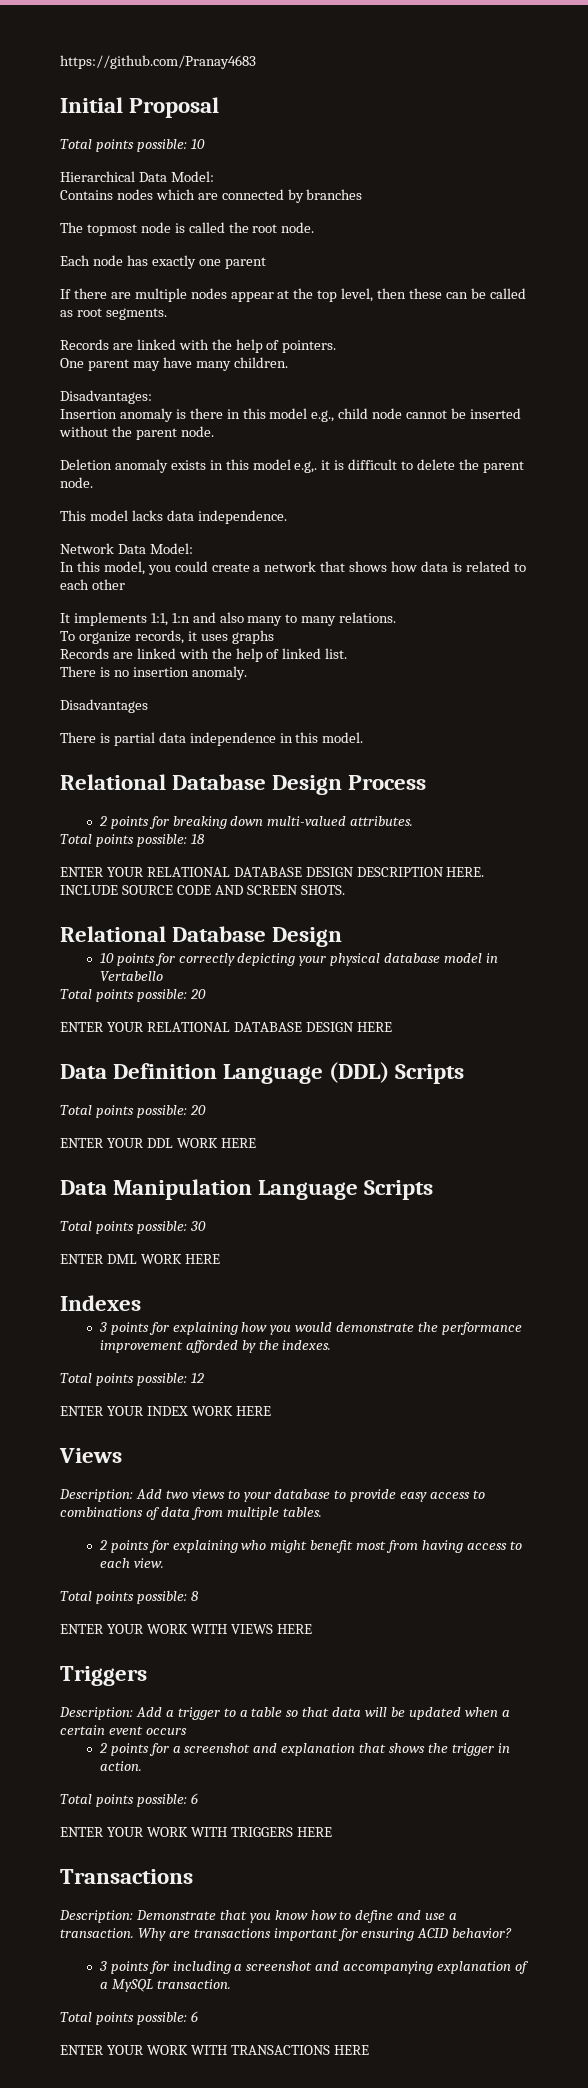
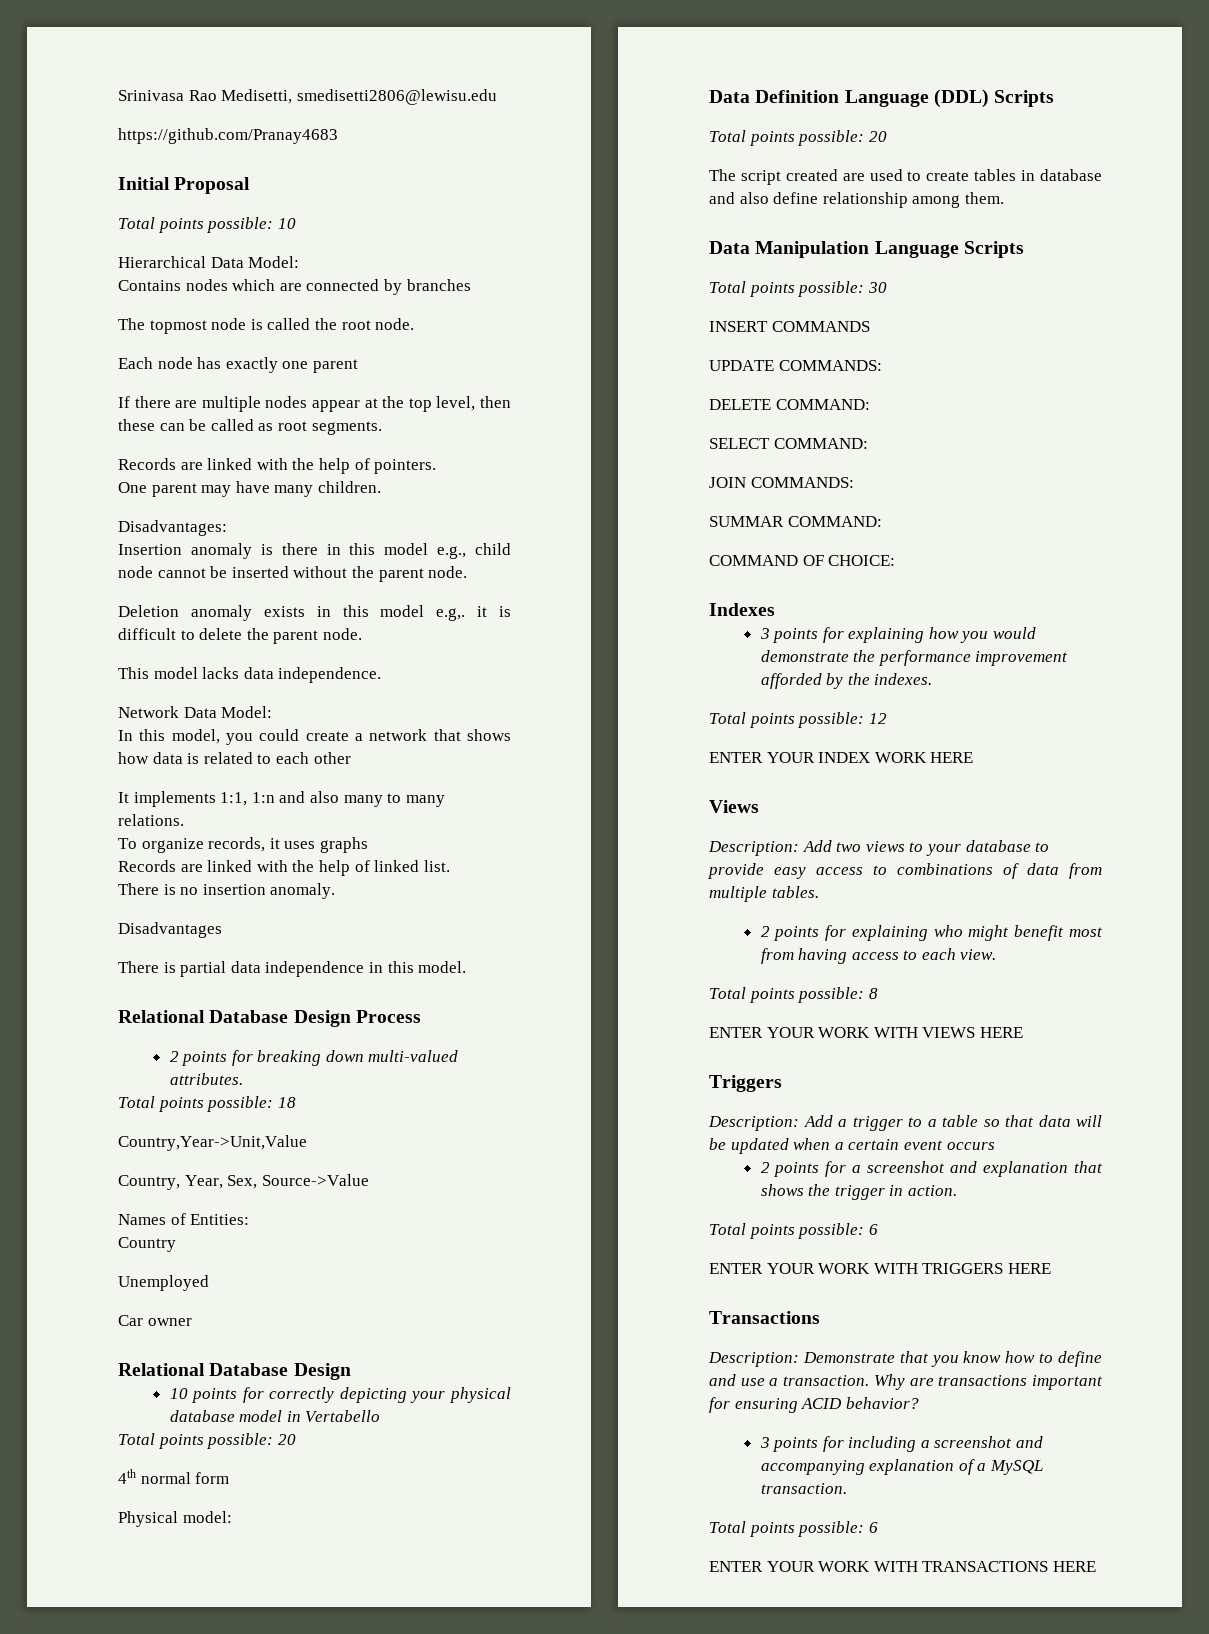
+ Srinivasa Rao Medisetti, smedisetti2806@lewisu.edu
- ENTER YOUR RELATIONAL DATABASE DESIGN DESCRIPTION HERE. INCLUDE SOURCE CODE AND SCREEN SHOTS.
+ Country,Year->Unit,Value
+ Country, Year, Sex, Source->Value
+ Names of Entities:
+ Country
+ Unemployed
+ Car owner
- ENTER YOUR RELATIONAL DATABASE DESIGN HERE
+ 4th normal form
+ Physical model:
- ENTER YOUR DDL WORK HERE
+ The script created are used to create tables in database and also define relationship among them.
- ENTER DML WORK HERE
+ INSERT COMMANDS
+ UPDATE COMMANDS:
+ DELETE COMMAND:
+ SELECT COMMAND:
+ JOIN COMMANDS:
+ SUMMAR COMMAND:
+ COMMAND OF CHOICE:

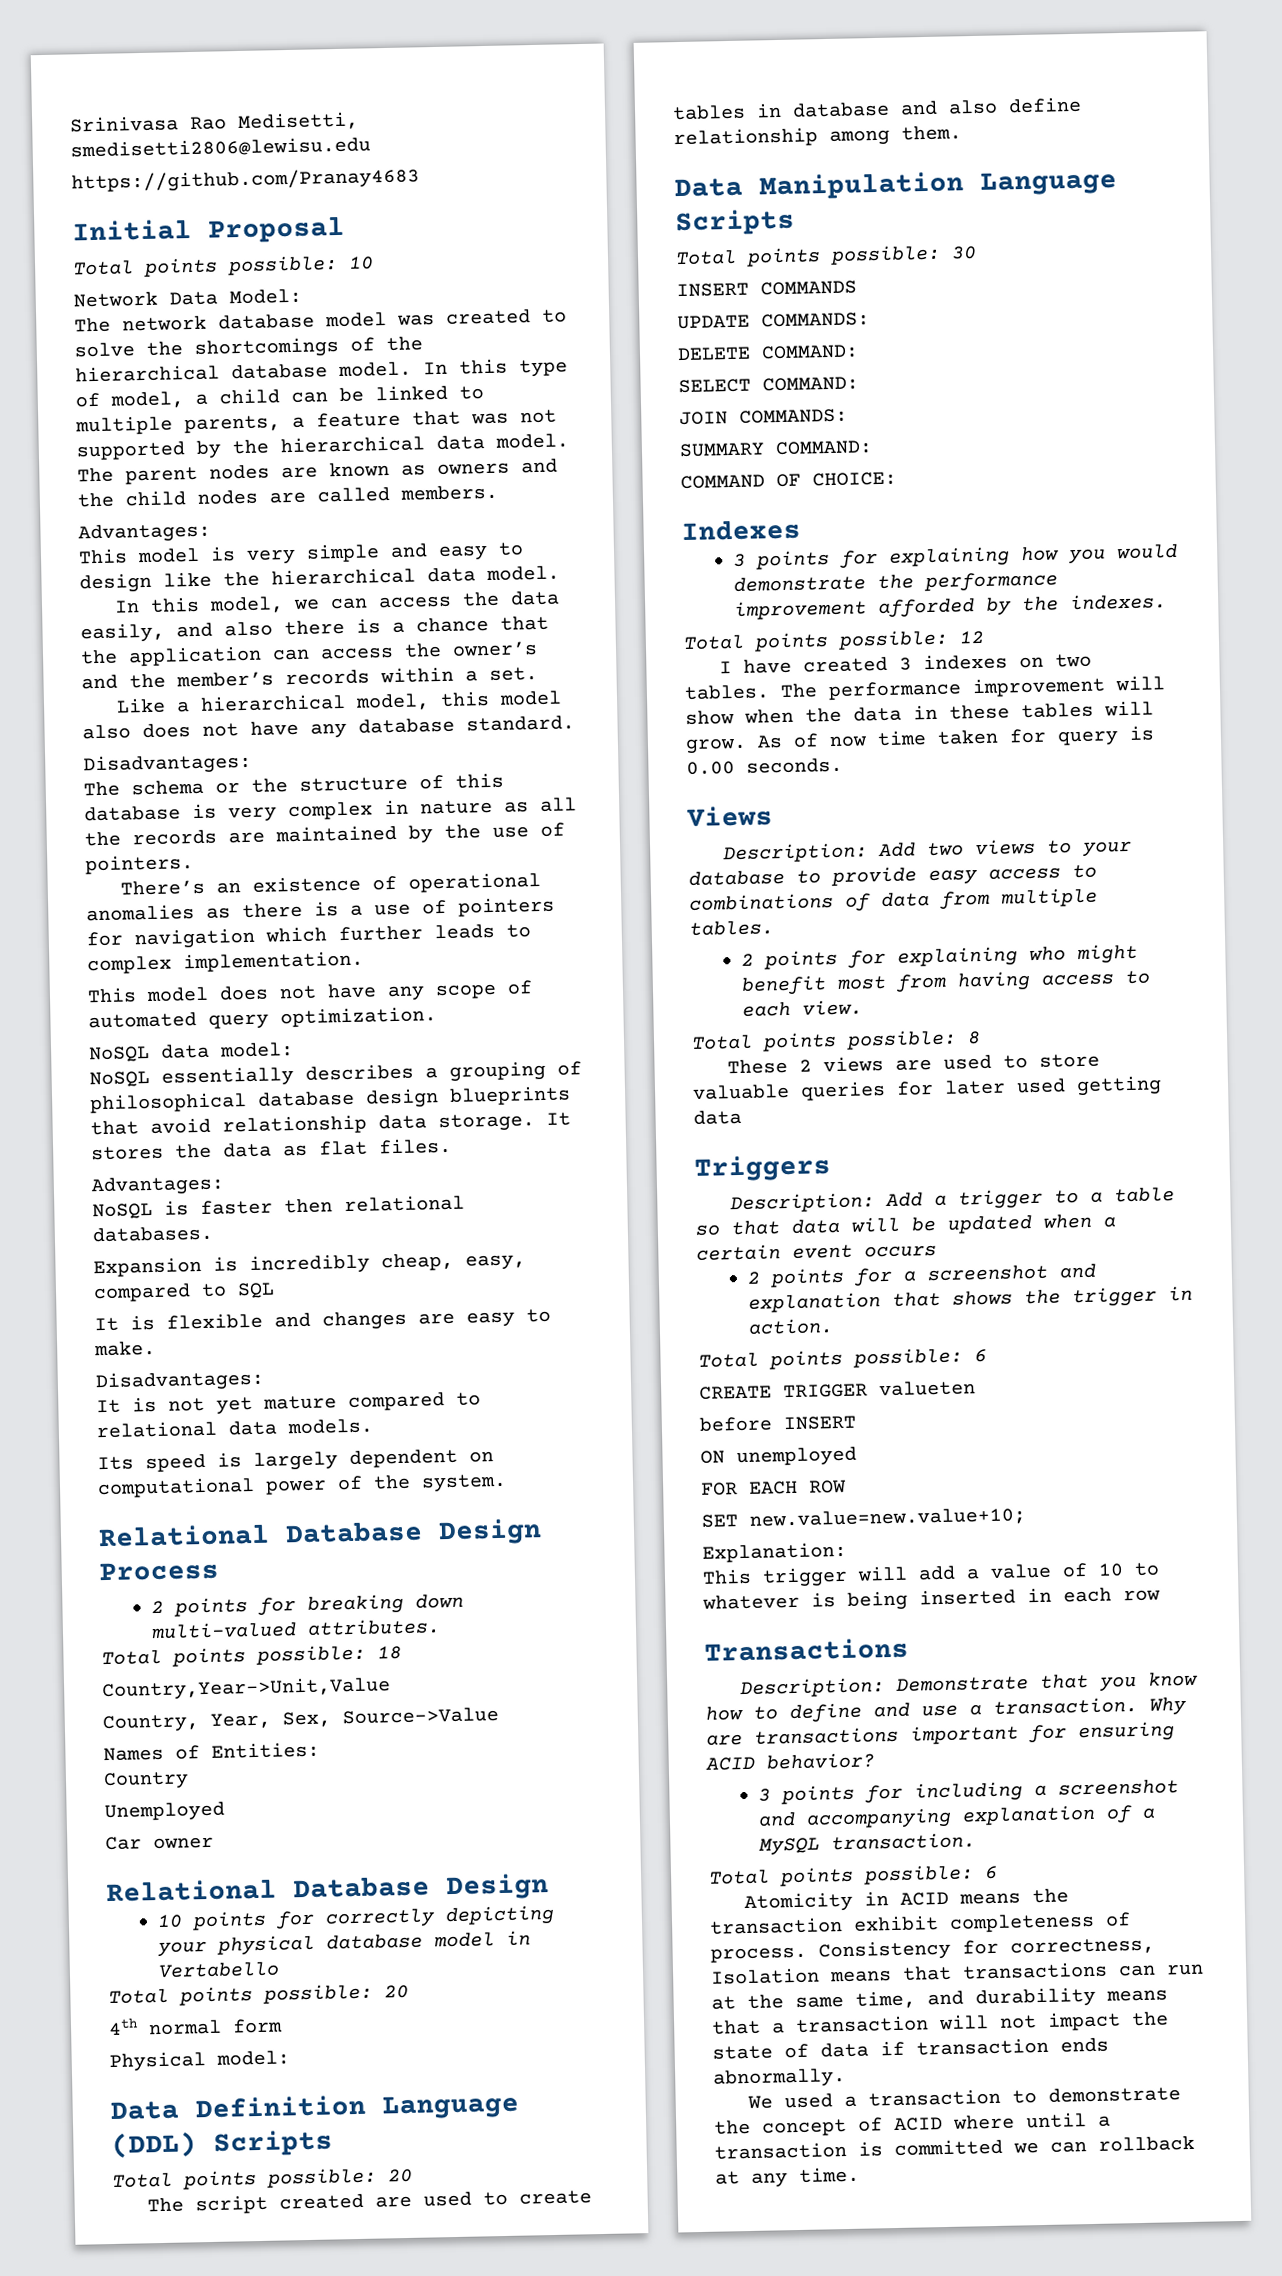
- Hierarchical Data Model:
- Contains nodes which are connected by branches
- The topmost node is called the root node.
- Each node has exactly one parent
- If there are multiple nodes appear at the top level, then these can be called as root segments.
- Records are linked with the help of pointers.
- One parent may have many children.
+ Network Data Model:
+ The network database model was created to solve the shortcomings of the hierarchical database model. In this type of model, a child can be linked to multiple parents, a feature that was not supported by the hierarchical data model. The parent nodes are known as owners and the child nodes are called members.
+ Advantages:
+ This model is very simple and easy to design like the hierarchical data model.
+ In this model, we can access the data easily, and also there is a chance that the application can access the owner’s and the member’s records within a set.
+ Like a hierarchical model, this model also does not have any database standard.
  Disadvantages:
- Insertion anomaly is there in this model e.g., child node cannot be inserted without the parent node.
- Deletion anomaly exists in this model e.g,. it is difficult to delete the parent node.
- This model lacks data independence.
- Network Data Model:
- In this model, you could create a network that shows how data is related to each other
- It implements 1:1, 1:n and also many to many relations.
- To organize records, it uses graphs
- Records are linked with the help of linked list.
- There is no insertion anomaly.
- Disadvantages
- There is partial data independence in this model.
+ The schema or the structure of this database is very complex in nature as all the records are maintained by the use of pointers.
+ There’s an existence of operational anomalies as there is a use of pointers for navigation which further leads to complex implementation.
+ This model does not have any scope of automated query optimization.
+ NoSQL data model:
+ NoSQL essentially describes a grouping of philosophical database design blueprints that avoid relationship data storage. It stores the data as flat files.
+ Advantages:
+ NoSQL is faster then relational databases.
+ Expansion is incredibly cheap, easy, compared to SQL
+ It is flexible and changes are easy to make.
+ Disadvantages:
+ It is not yet mature compared to relational data models.
+ Its speed is largely dependent on computational power of the system.
- SUMMAR COMMAND:
+ SUMMARY COMMAND:
- ENTER YOUR INDEX WORK HERE
+ I have created 3 indexes on two tables. The performance improvement will show when the data in these tables will grow. As of now time taken for query is 0.00 seconds.
- ENTER YOUR WORK WITH VIEWS HERE
+ These 2 views are used to store valuable queries for later used getting data
- ENTER YOUR WORK WITH TRIGGERS HERE
+ CREATE TRIGGER valueten
+ before INSERT
+ ON unemployed
+ FOR EACH ROW
+ SET new.value=new.value+10;
+ Explanation:
+ This trigger will add a value of 10 to whatever is being inserted in each row
- ENTER YOUR WORK WITH TRANSACTIONS HERE
+ Atomicity in ACID means the transaction exhibit completeness of process. Consistency for correctness, Isolation means that transactions can run at the same time, and durability means that a transaction will not impact the state of data if transaction ends abnormally.
+ We used a transaction to demonstrate the concept of ACID where until a transaction is committed we can rollback at any time.

